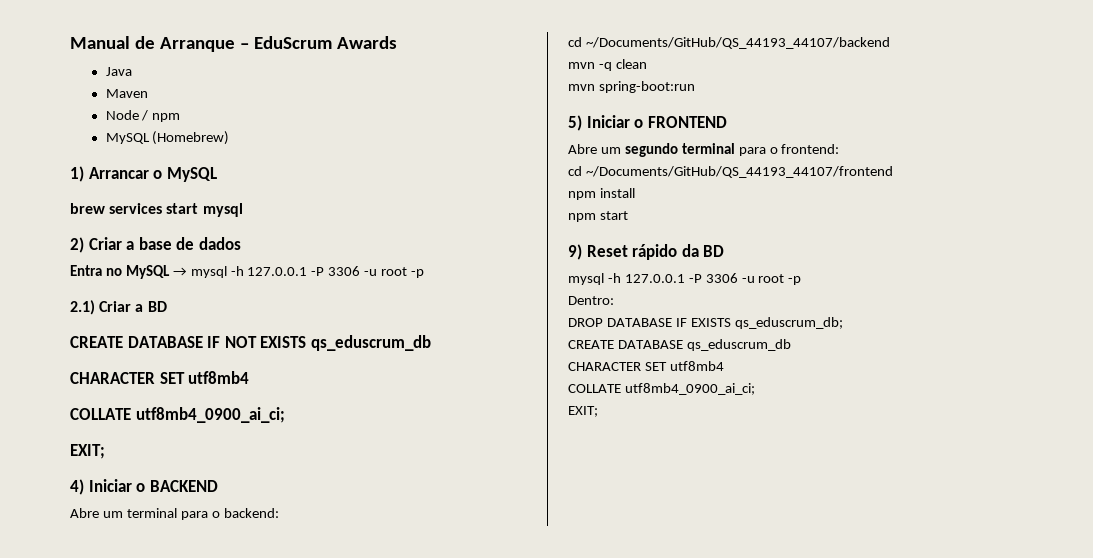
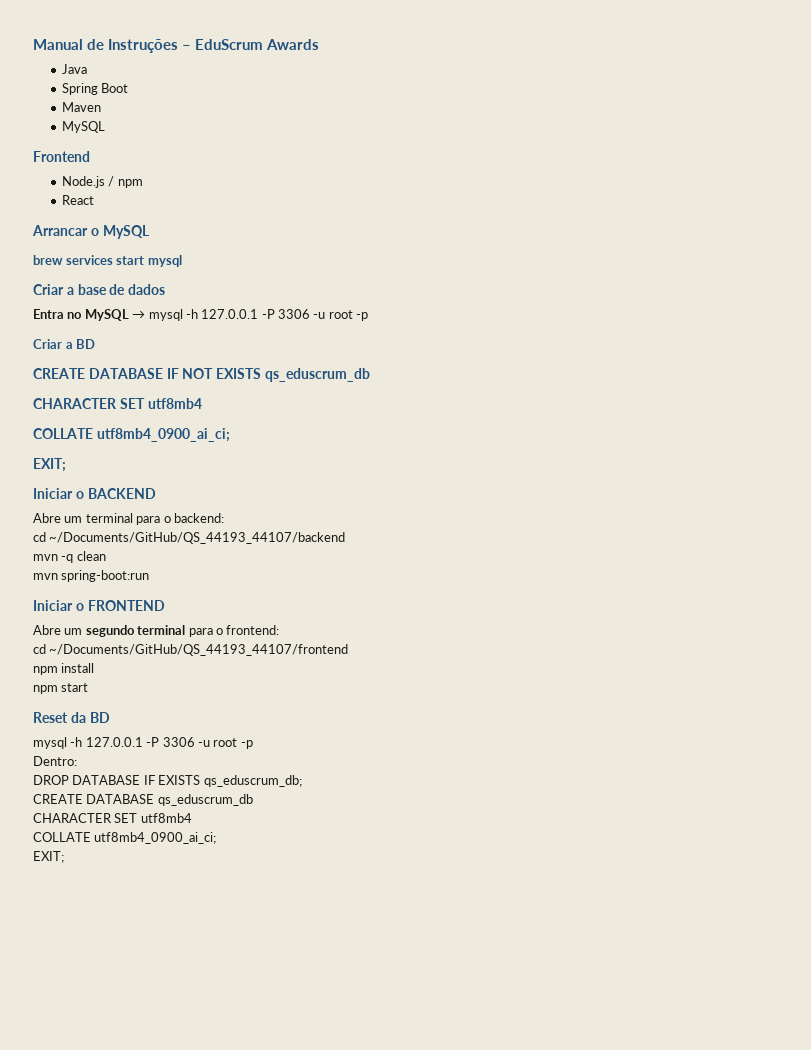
- Manual de Arranque – EduScrum Awards
+ Manual de Instruções – EduScrum Awards
+ Spring Boot
  Maven
- Node / npm
+ MySQL
+ Frontend
+ Node.js / npm
- MySQL (Homebrew)
- 1) Arrancar o MySQL
+ React
+ Arrancar o MySQL
- 2) Criar a base de dados
+ Criar a base de dados
- 2.1) Criar a BD
+ Criar a BD
- 4) Iniciar o BACKEND
+ Iniciar o BACKEND
- 5) Iniciar o FRONTEND
+ Iniciar o FRONTEND
- 9) Reset rápido da BD
+ Reset da BD

